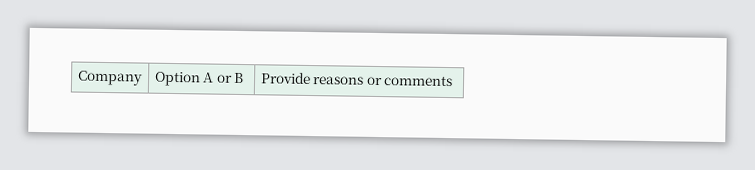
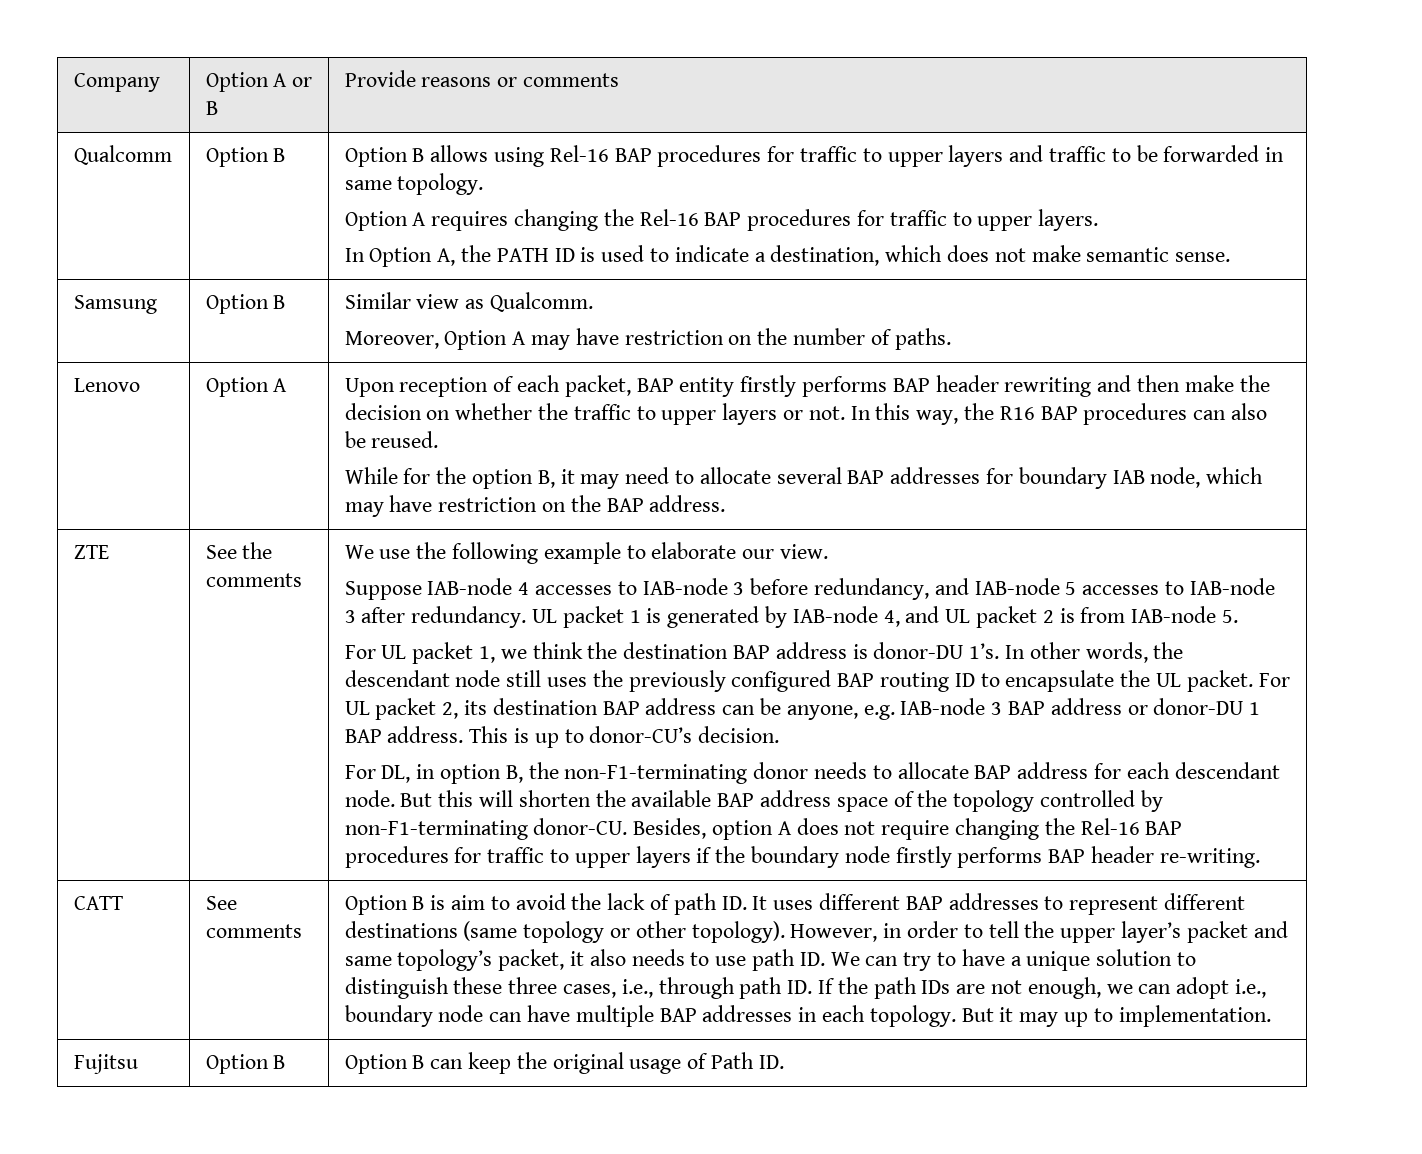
+ Qualcomm | Option B | Option B allows using Rel-16 BAP procedures for traffic to upper layers and traffic to be forwarded in same topology.
+ Option A requires changing the Rel-16 BAP procedures for traffic to upper layers.
+ In Option A, the PATH ID is used to indicate a destination, which does not make semantic sense.
+ Samsung | Option B | Similar view as Qualcomm.
+ Moreover, Option A may have restriction on the number of paths.
+ Lenovo | Option A | Upon reception of each packet, BAP entity firstly performs BAP header rewriting and then make the decision on whether the traffic to upper layers or not. In this way, the R16 BAP procedures can also be reused.
+ While for the option B, it may need to allocate several BAP addresses for boundary IAB node, which may have restriction on the BAP address.
+ ZTE | See the comments | We use the following example to elaborate our view.
+ Suppose IAB-node 4 accesses to IAB-node 3 before redundancy, and IAB-node 5 accesses to IAB-node 3 after redundancy. UL packet 1 is generated by IAB-node 4, and UL packet 2 is from IAB-node 5.
+ For UL packet 1, we think the destination BAP address is donor-DU 1’s. In other words, the descendant node still uses the previously configured BAP routing ID to encapsulate the UL packet. For UL packet 2, its destination BAP address can be anyone, e.g. IAB-node 3 BAP address or donor-DU 1 BAP address. This is up to donor-CU’s decision.
+ For DL, in option B, the non-F1-terminating donor needs to allocate BAP address for each descendant node. But this will shorten the available BAP address space of the topology controlled by non-F1-terminating donor-CU. Besides, option A does not require changing the Rel-16 BAP procedures for traffic to upper layers if the boundary node firstly performs BAP header re-writing.
+ CATT | See comments | Option B is aim to avoid the lack of path ID. It uses different BAP addresses to represent different destinations (same topology or other topology). However, in order to tell the upper layer’s packet and same topology’s packet, it also needs to use path ID. We can try to have a unique solution to distinguish these three cases, i.e., through path ID. If the path IDs are not enough, we can adopt i.e., boundary node can have multiple BAP addresses in each topology. But it may up to implementation.
+ Fujitsu | Option B | Option B can keep the original usage of Path ID.

